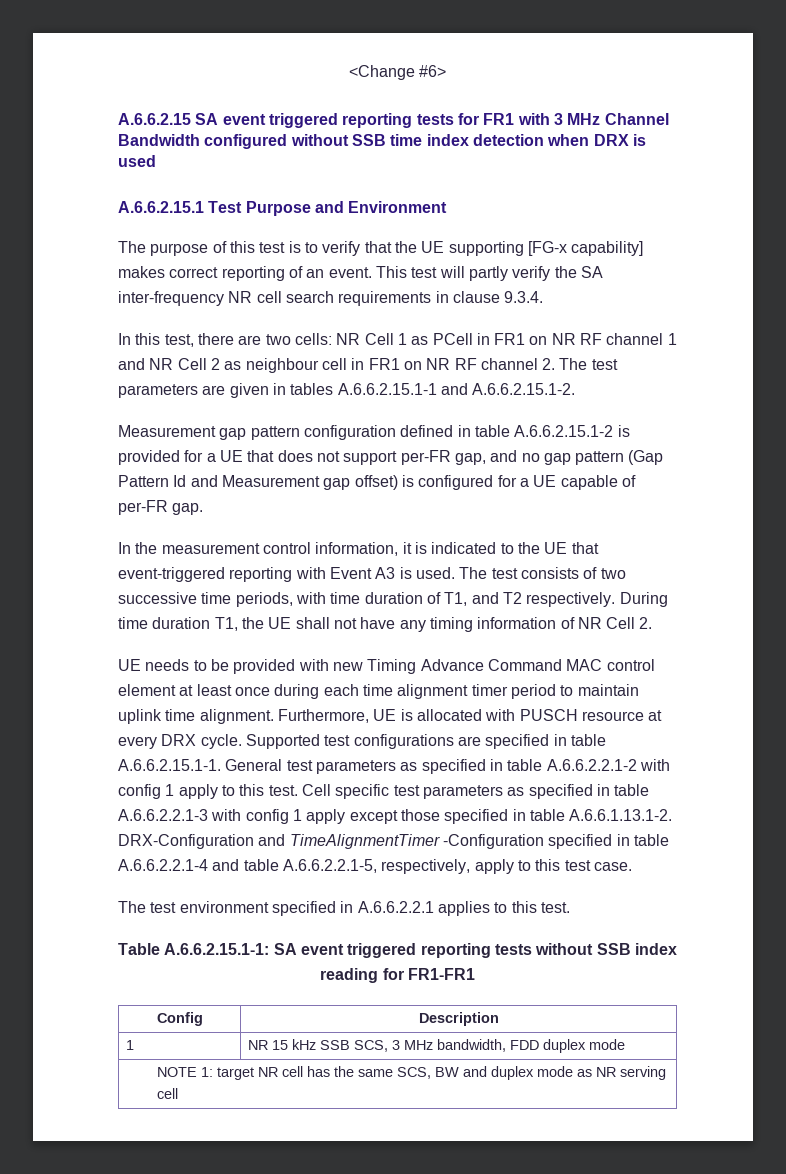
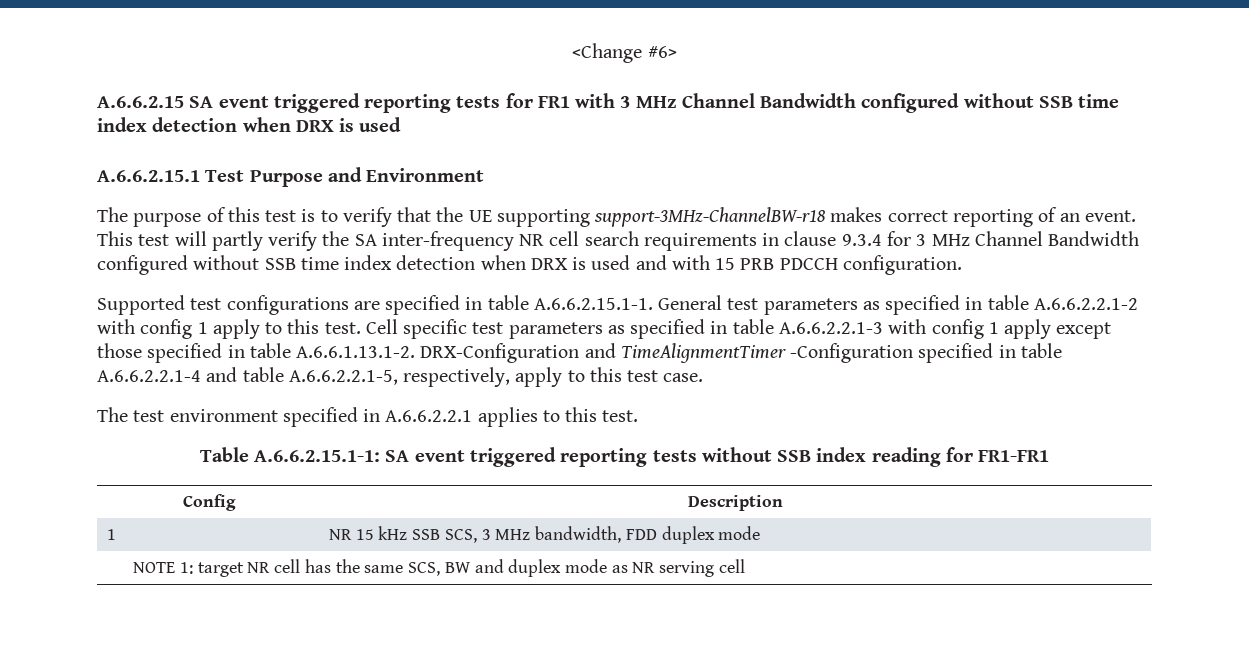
- The purpose of this test is to verify that the UE supporting [FG-x capability] makes correct reporting of an event.
+ The purpose of this test is to verify that the UE supporting support-3MHz-ChannelBW-r18 makes correct reporting of an event.
- This test will partly verify the SA inter-frequency NR cell search requirements in clause 9.3.4.
- In this test, there are two cells: NR Cell 1 as PCell in FR1 on NR RF channel 1 and NR Cell 2 as neighbour cell in FR1 on NR RF channel 2. The test parameters are given in tables A.6.6.2.15.1-1 and A.6.6.2.15.1-2.
- Measurement gap pattern configuration defined in table A.6.6.2.15.1-2 is provided for a UE that does not support per-FR gap, and no gap pattern (Gap Pattern Id and Measurement gap offset) is configured for a UE capable of per-FR gap.
- In the measurement control information, it is indicated to the UE that event-triggered reporting with Event A3 is used. The test consists of two successive time periods, with time duration of T1, and T2 respectively. During time duration T1, the UE shall not have any timing information of NR Cell 2.
- UE needs to be provided with new Timing Advance Command MAC control element at least once during each time alignment timer period to maintain uplink time alignment. Furthermore, UE is allocated with PUSCH resource at every DRX cycle. Supported test configurations are specified in table A.6.6.2.15.1-1. General test parameters as specified in table A.6.6.2.2.1-2 with config 1 apply to this test.
+ This test will partly verify the SA inter-frequency NR cell search requirements in clause 9.3.4 for 3 MHz Channel Bandwidth configured without SSB time index detection when DRX is used and with 15 PRB PDCCH configuration.
+ Supported test configurations are specified in table A.6.6.2.15.1-1. General test parameters as specified in table A.6.6.2.2.1-2 with config 1 apply to this test.

